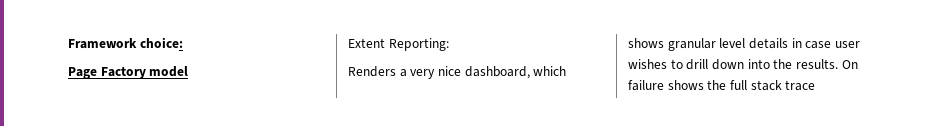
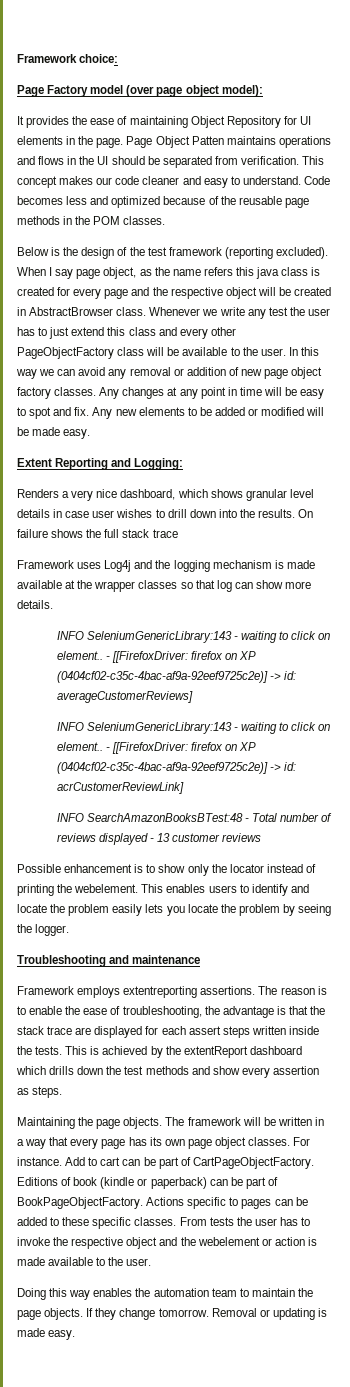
- Page Factory model
- Extent Reporting:
+ Page Factory model (over page object model):
+ It provides the ease of maintaining Object Repository for UI elements in the page. Page Object Patten maintains operations and flows in the UI should be separated from verification. This concept makes our code cleaner and easy to understand. Code becomes less and optimized because of the reusable page methods in the POM classes.
+ Below is the design of the test framework (reporting excluded). When I say page object, as the name refers this java class is created for every page and the respective object will be created in AbstractBrowser class. Whenever we write any test the user has to just extend this class and every other PageObjectFactory class will be available to the user. In this way we can avoid any removal or addition of new page object factory classes. Any changes at any point in time will be easy to spot and fix. Any new elements to be added or modified will be made easy.
+ Extent Reporting and Logging:
+ Framework uses Log4j and the logging mechanism is made available at the wrapper classes so that log can show more details.
+ INFO SeleniumGenericLibrary:143 - waiting to click on element.. - [[FirefoxDriver: firefox on XP (0404cf02-c35c-4bac-af9a-92eef9725c2e)] -> id: averageCustomerReviews]
+ INFO SeleniumGenericLibrary:143 - waiting to click on element.. - [[FirefoxDriver: firefox on XP (0404cf02-c35c-4bac-af9a-92eef9725c2e)] -> id: acrCustomerReviewLink]
+ INFO SearchAmazonBooksBTest:48 - Total number of reviews displayed - 13 customer reviews
+ Possible enhancement is to show only the locator instead of printing the webelement. This enables users to identify and locate the problem easily lets you locate the problem by seeing the logger.
+ Troubleshooting and maintenance
+ Framework employs extentreporting assertions. The reason is to enable the ease of troubleshooting, the advantage is that the stack trace are displayed for each assert steps written inside the tests. This is achieved by the extentReport dashboard which drills down the test methods and show every assertion as steps.
+ Maintaining the page objects. The framework will be written in a way that every page has its own page object classes. For instance. Add to cart can be part of CartPageObjectFactory. Editions of book (kindle or paperback) can be part of BookPageObjectFactory. Actions specific to pages can be added to these specific classes. From tests the user has to invoke the respective object and the webelement or action is made available to the user.
+ Doing this way enables the automation team to maintain the page objects. If they change tomorrow. Removal or updating is made easy.

